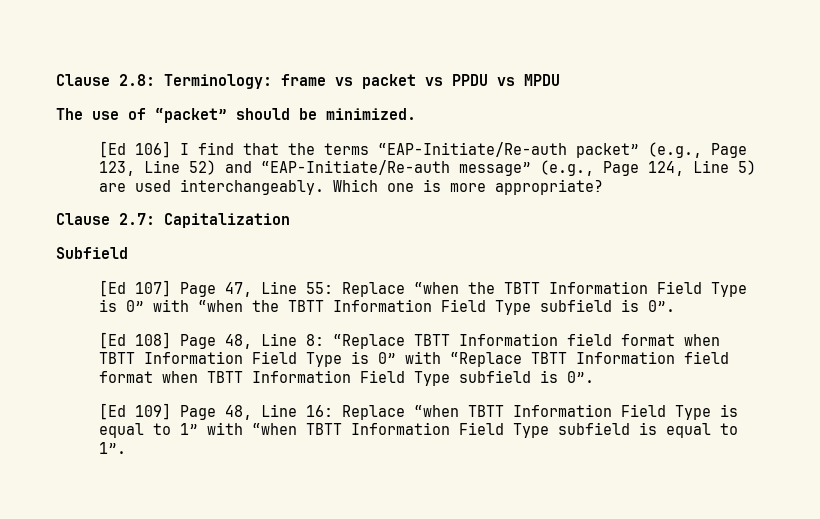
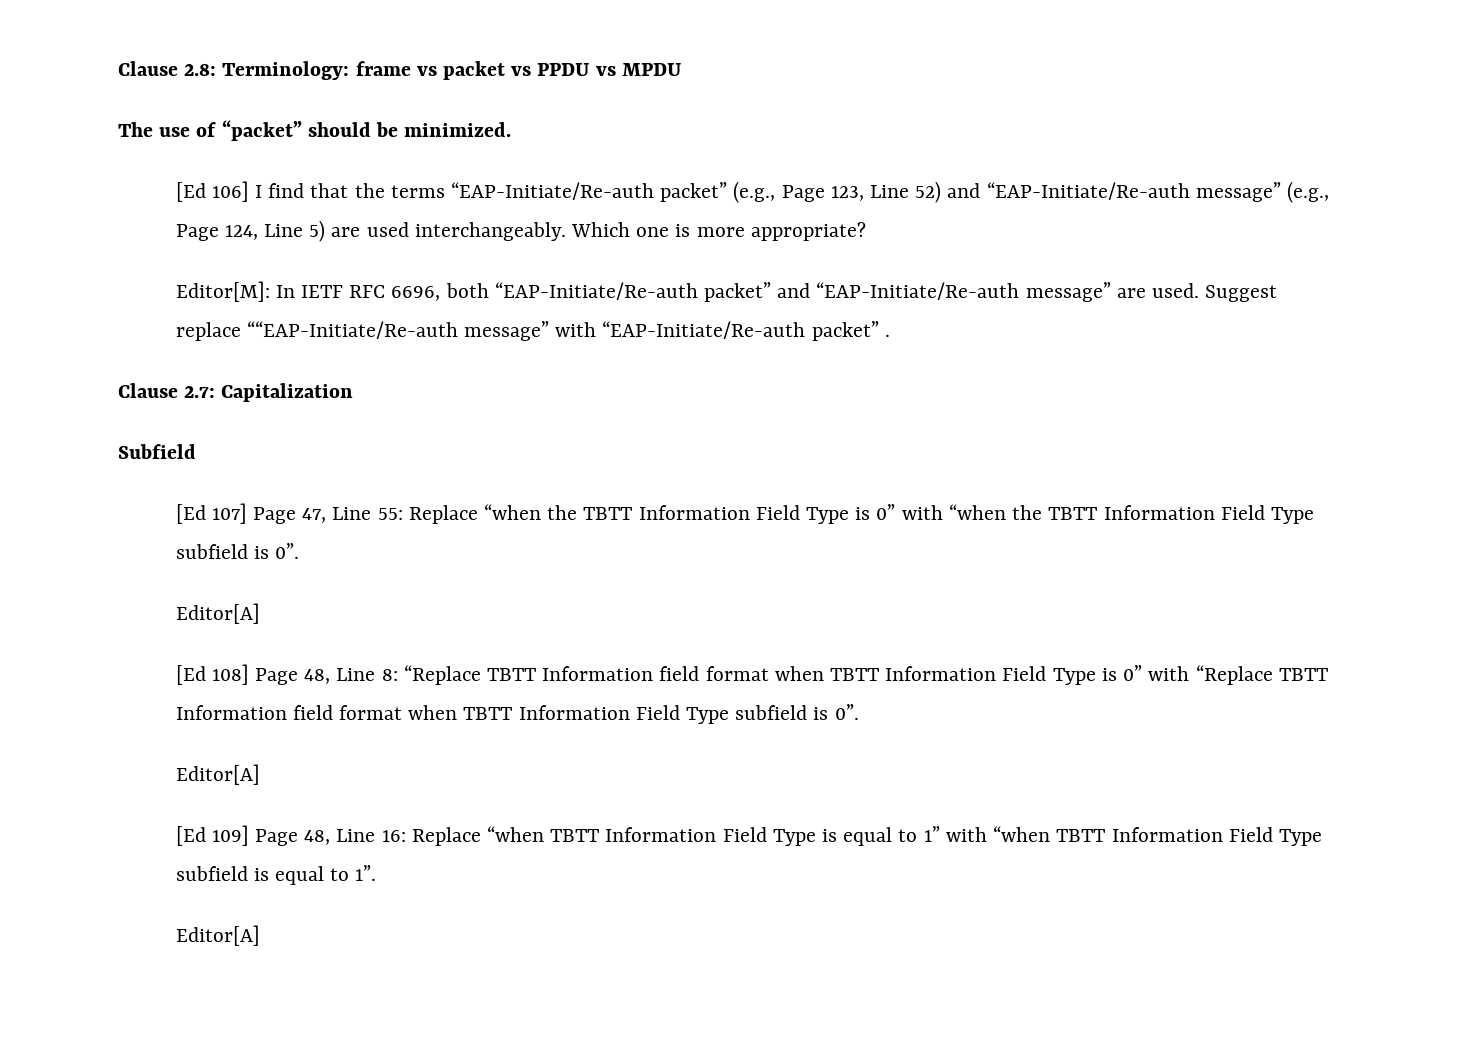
+ Editor[M]: In IETF RFC 6696, both “EAP-Initiate/Re-auth packet” and “EAP-Initiate/Re-auth message” are used. Suggest replace ““EAP-Initiate/Re-auth message” with “EAP-Initiate/Re-auth packet” .
  [Ed 107] Page 47, Line 55: Replace “when the TBTT Information Field Type is 0” with “when the TBTT Information Field Type subfield is 0”.
+ Editor[A]
  [Ed 108] Page 48, Line 8: “Replace TBTT Information field format when TBTT Information Field Type is 0” with “Replace TBTT Information field format when TBTT Information Field Type subfield is 0”.
+ Editor[A]
  [Ed 109] Page 48, Line 16: Replace “when TBTT Information Field Type is equal to 1” with “when TBTT Information Field Type subfield is equal to 1”.
+ Editor[A]

